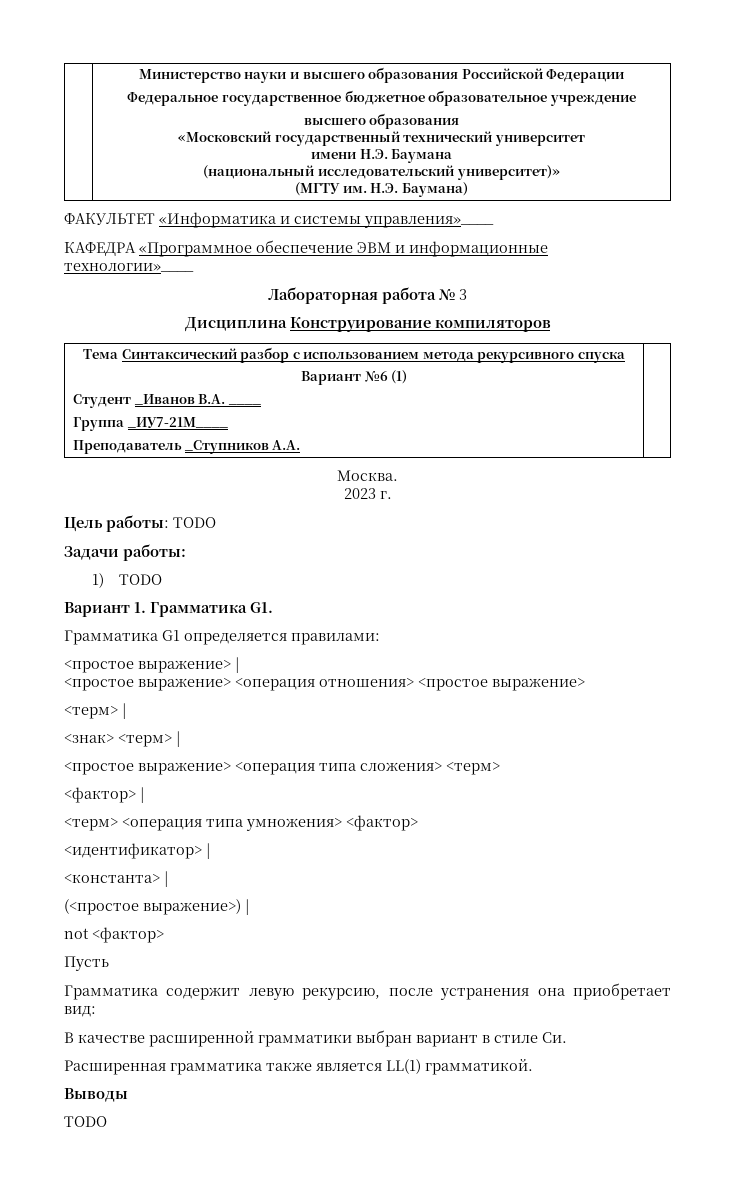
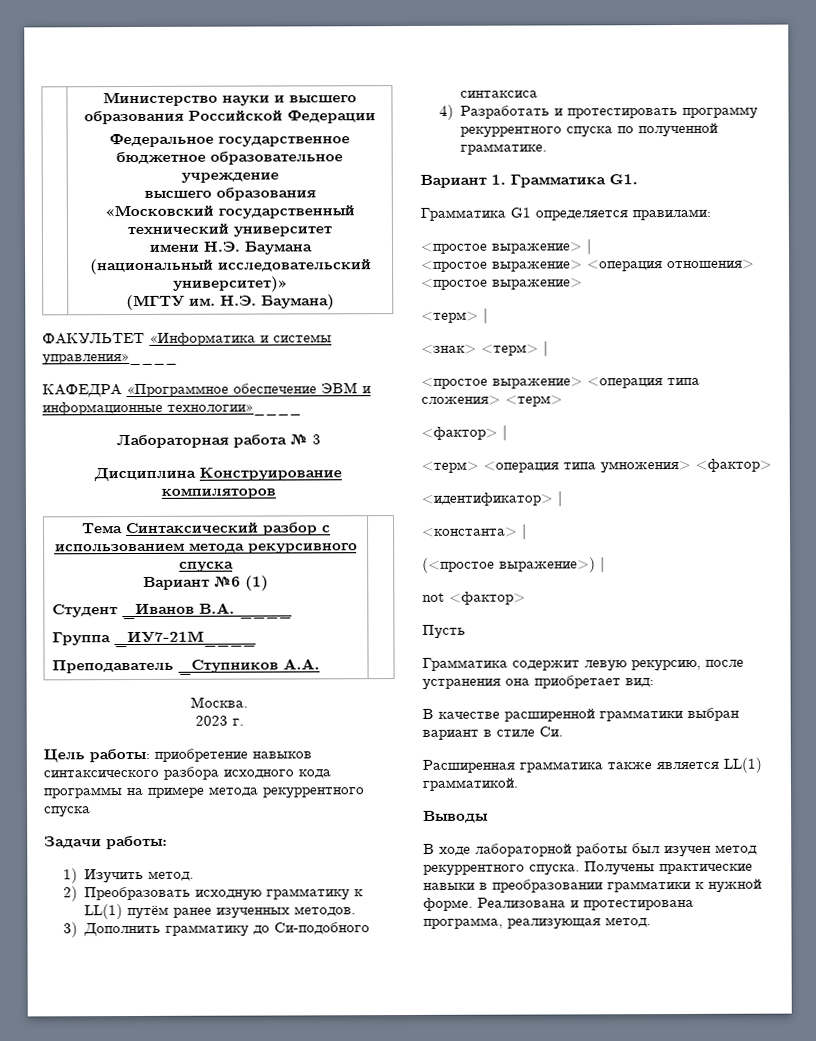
- Цель работы: TODO
+ Цель работы: приобретение навыков синтаксического разбора исходного кода программы на примере метода рекуррентного спуска
  Задачи работы:
- 1) TODO
+ 1) Изучить метод.
+ 2) Преобразовать исходную грамматику к LL(1) путём ранее изученных методов.
+ 3) Дополнить грамматику до Си-подобного синтаксиса
+ 4) Разработать и протестировать программу рекуррентного спуска по полученной грамматике.
  Выводы
- TODO
+ В ходе лабораторной работы был изучен метод рекуррентного спуска. Получены практические навыки в преобразовании грамматики к нужной форме. Реализована и протестирована программа, реализующая метод.

